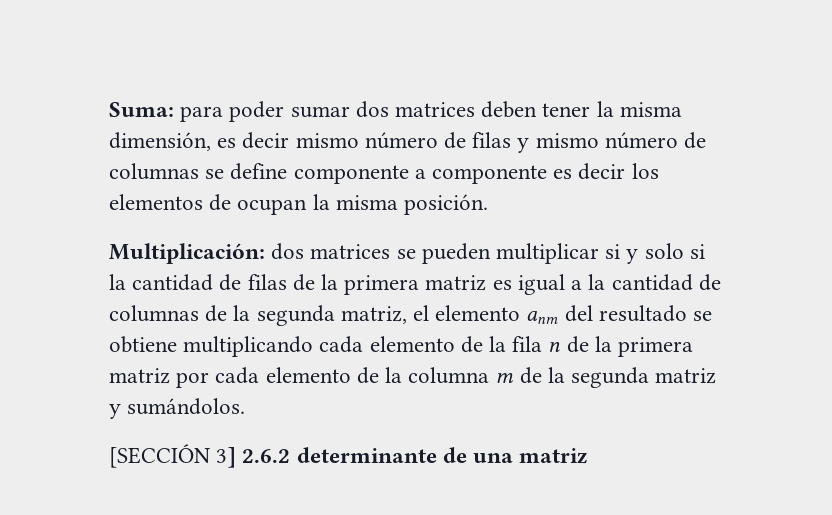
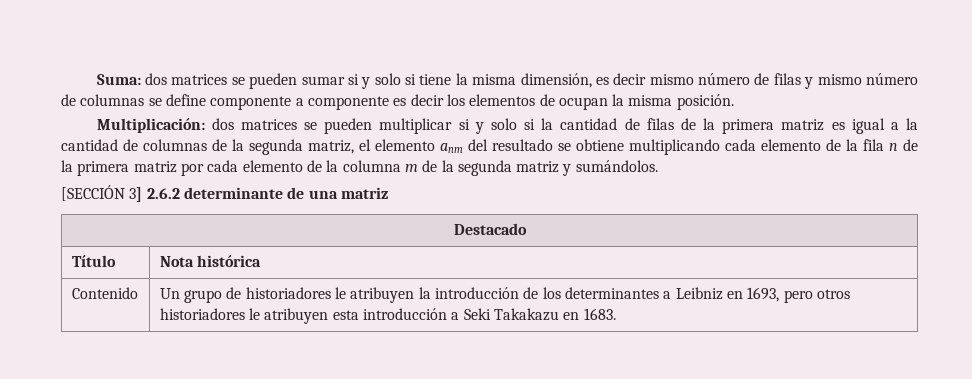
- Suma: para poder sumar dos matrices deben tener la misma dimensión, es decir mismo número de filas y mismo número de columnas se define componente a componente es decir los elementos de ocupan la misma posición.
+ Suma: dos matrices se pueden sumar si y solo si tiene la misma dimensión, es decir mismo número de filas y mismo número de columnas se define componente a componente es decir los elementos de ocupan la misma posición.
+ Destacado
+ Título | Nota histórica
+ Contenido | Un grupo de historiadores le atribuyen la introducción de los determinantes a Leibniz en 1693, pero otros historiadores le atribuyen esta introducción a Seki Takakazu en 1683.

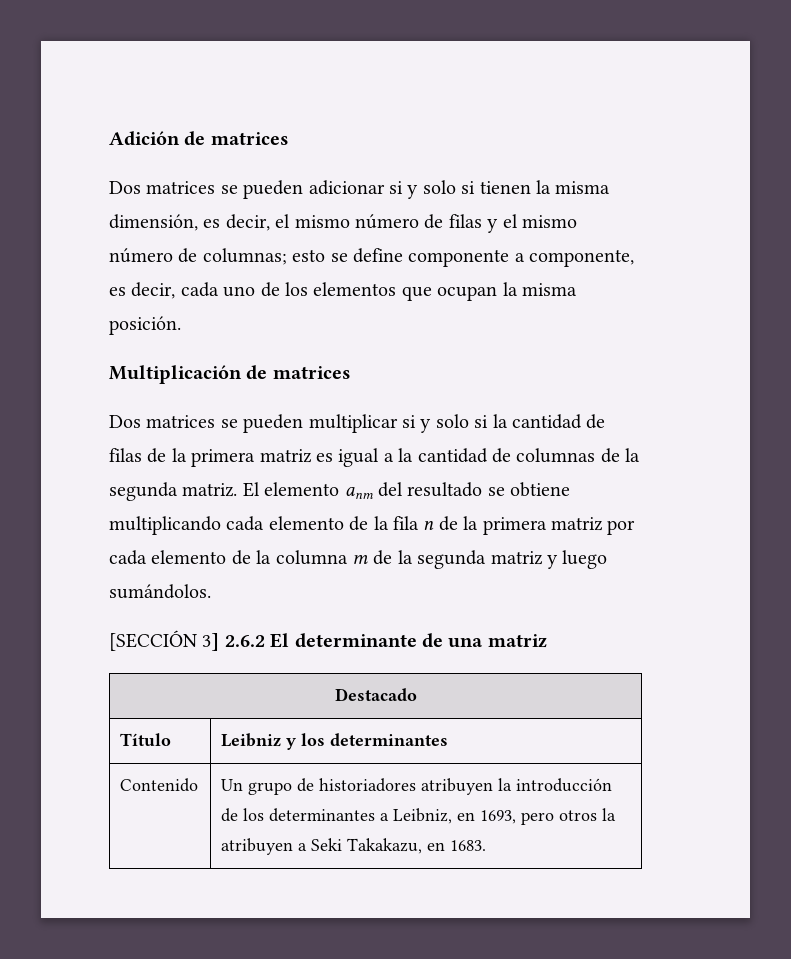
- Suma: dos matrices se pueden sumar si y solo si tiene la misma dimensión, es decir mismo número de filas y mismo número de columnas se define componente a componente es decir los elementos de ocupan la misma posición.
+ Adición de matrices
+ Dos matrices se pueden adicionar si y solo si tienen la misma dimensión, es decir, el mismo número de filas y el mismo número de columnas; esto se define componente a componente, es decir, cada uno de los elementos que ocupan la misma posición.
- Multiplicación: dos matrices se pueden multiplicar si y solo si la cantidad de filas de la primera matriz es igual a la cantidad de columnas de la segunda matriz, el elemento anm del resultado se obtiene multiplicando cada elemento de la fila n de la primera matriz por cada elemento de la columna m de la segunda matriz y sumándolos.
+ Multiplicación de matrices
+ Dos matrices se pueden multiplicar si y solo si la cantidad de filas de la primera matriz es igual a la cantidad de columnas de la segunda matriz. El elemento anm del resultado se obtiene multiplicando cada elemento de la fila n de la primera matriz por cada elemento de la columna m de la segunda matriz y luego sumándolos.
- [SECCIÓN 3] 2.6.2 determinante de una matriz
+ [SECCIÓN 3] 2.6.2 El determinante de una matriz
- Título | Nota histórica
+ Título | Leibniz y los determinantes
- Contenido | Un grupo de historiadores le atribuyen la introducción de los determinantes a Leibniz en 1693, pero otros historiadores le atribuyen esta introducción a Seki Takakazu en 1683.
+ Contenido | Un grupo de historiadores atribuyen la introducción de los determinantes a Leibniz, en 1693, pero otros la atribuyen a Seki Takakazu, en 1683.

